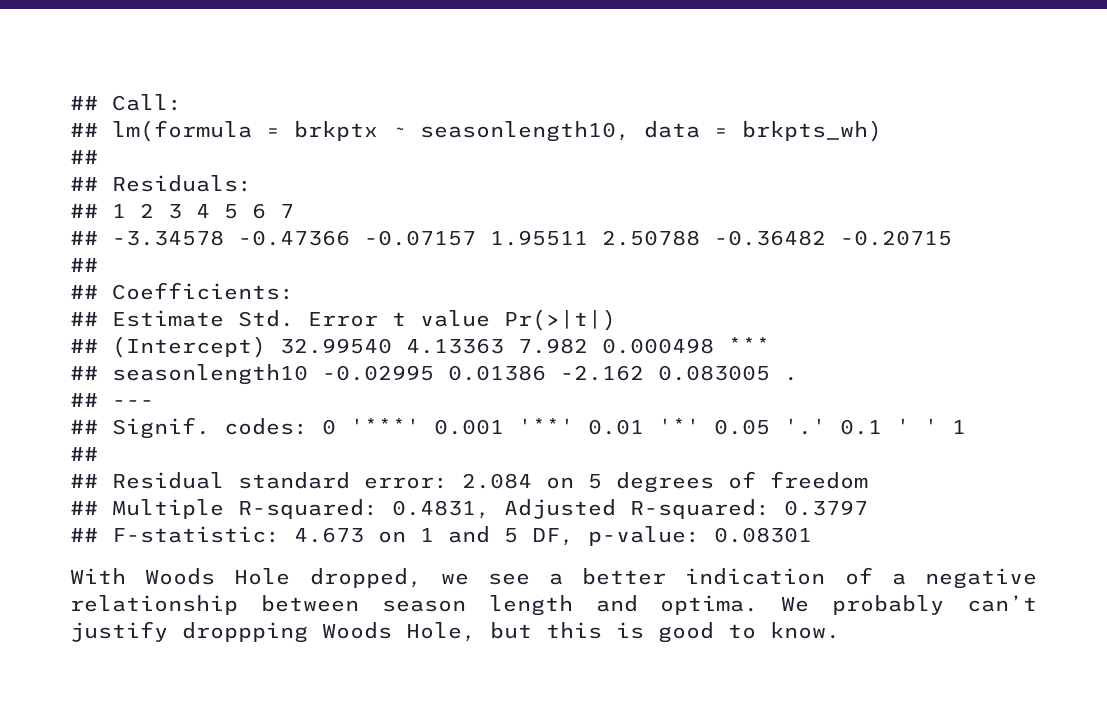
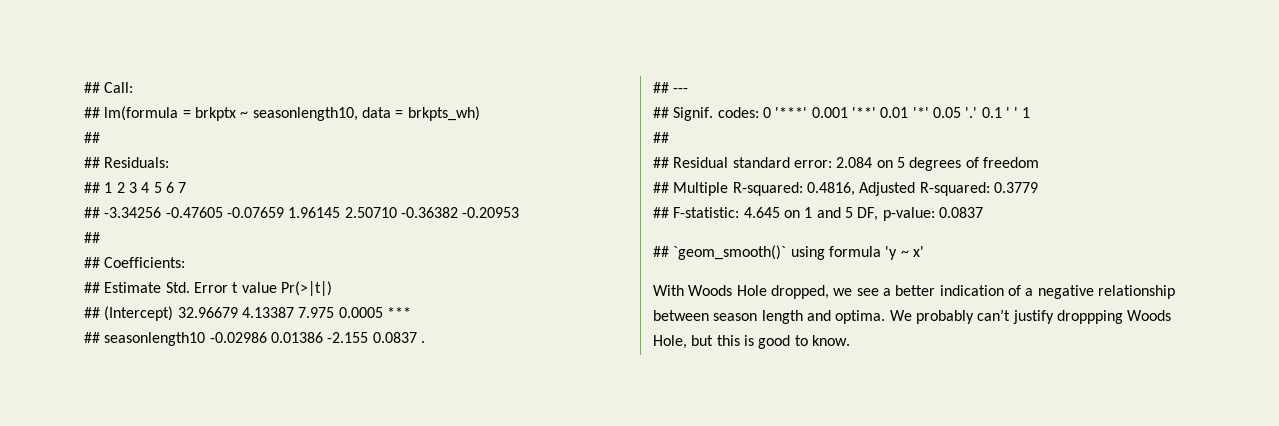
- ## -3.34578 -0.47366 -0.07157 1.95511 2.50788 -0.36482 -0.20715
+ ## -3.34256 -0.47605 -0.07659 1.96145 2.50710 -0.36382 -0.20953
- ## (Intercept) 32.99540 4.13363 7.982 0.000498 ***
+ ## (Intercept) 32.96679 4.13387 7.975 0.0005 ***
- ## seasonlength10 -0.02995 0.01386 -2.162 0.083005 .
+ ## seasonlength10 -0.02986 0.01386 -2.155 0.0837 .
- ## Multiple R-squared: 0.4831, Adjusted R-squared: 0.3797
+ ## Multiple R-squared: 0.4816, Adjusted R-squared: 0.3779
- ## F-statistic: 4.673 on 1 and 5 DF, p-value: 0.08301
+ ## F-statistic: 4.645 on 1 and 5 DF, p-value: 0.0837
+ ## `geom_smooth()` using formula 'y ~ x'

